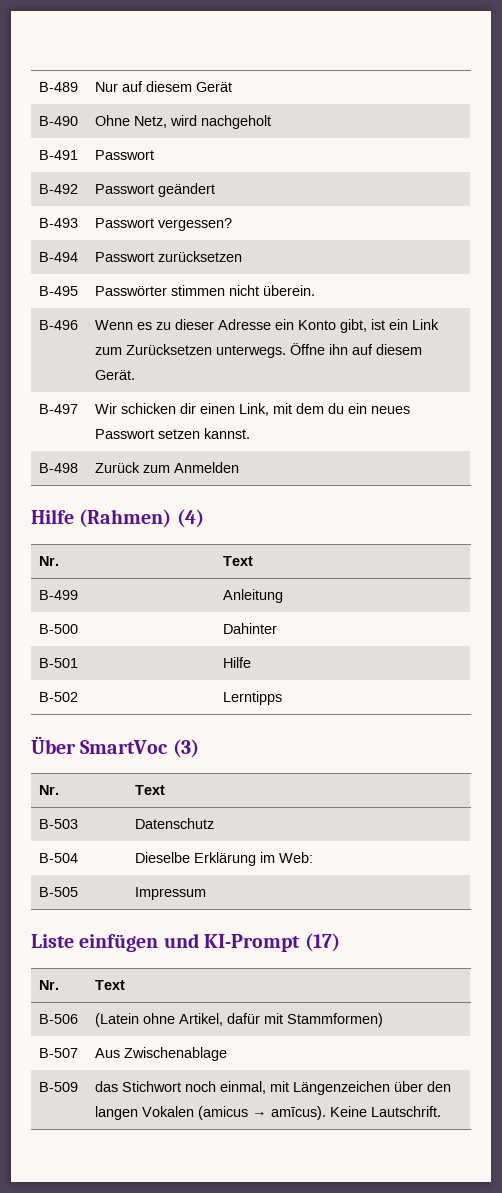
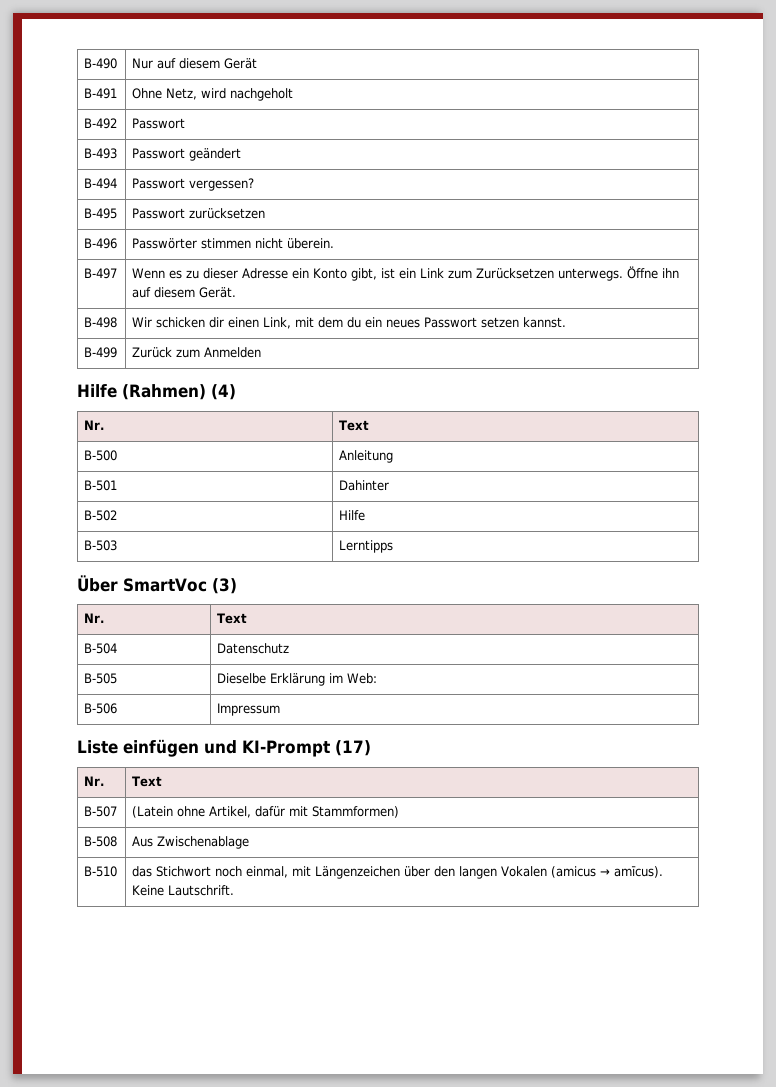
- B-489 | Nur auf diesem Gerät
+ B-490 | Nur auf diesem Gerät
- B-490 | Ohne Netz, wird nachgeholt
+ B-491 | Ohne Netz, wird nachgeholt
- B-491 | Passwort
+ B-492 | Passwort
- B-492 | Passwort geändert
+ B-493 | Passwort geändert
- B-493 | Passwort vergessen?
+ B-494 | Passwort vergessen?
- B-494 | Passwort zurücksetzen
+ B-495 | Passwort zurücksetzen
- B-495 | Passwörter stimmen nicht überein.
+ B-496 | Passwörter stimmen nicht überein.
- B-496 | Wenn es zu dieser Adresse ein Konto gibt, ist ein Link zum Zurücksetzen unterwegs. Öffne ihn auf diesem Gerät.
+ B-497 | Wenn es zu dieser Adresse ein Konto gibt, ist ein Link zum Zurücksetzen unterwegs. Öffne ihn auf diesem Gerät.
- B-497 | Wir schicken dir einen Link, mit dem du ein neues Passwort setzen kannst.
+ B-498 | Wir schicken dir einen Link, mit dem du ein neues Passwort setzen kannst.
- B-498 | Zurück zum Anmelden
+ B-499 | Zurück zum Anmelden
- B-499 | Anleitung
+ B-500 | Anleitung
- B-500 | Dahinter
+ B-501 | Dahinter
- B-501 | Hilfe
+ B-502 | Hilfe
- B-502 | Lerntipps
+ B-503 | Lerntipps
- B-503 | Datenschutz
+ B-504 | Datenschutz
- B-504 | Dieselbe Erklärung im Web:
+ B-505 | Dieselbe Erklärung im Web:
- B-505 | Impressum
+ B-506 | Impressum
- B-506 | (Latein ohne Artikel, dafür mit Stammformen)
+ B-507 | (Latein ohne Artikel, dafür mit Stammformen)
- B-507 | Aus Zwischenablage
+ B-508 | Aus Zwischenablage
- B-509 | das Stichwort noch einmal, mit Längenzeichen über den langen Vokalen (amicus → amīcus). Keine Lautschrift.
+ B-510 | das Stichwort noch einmal, mit Längenzeichen über den langen Vokalen (amicus → amīcus). Keine Lautschrift.

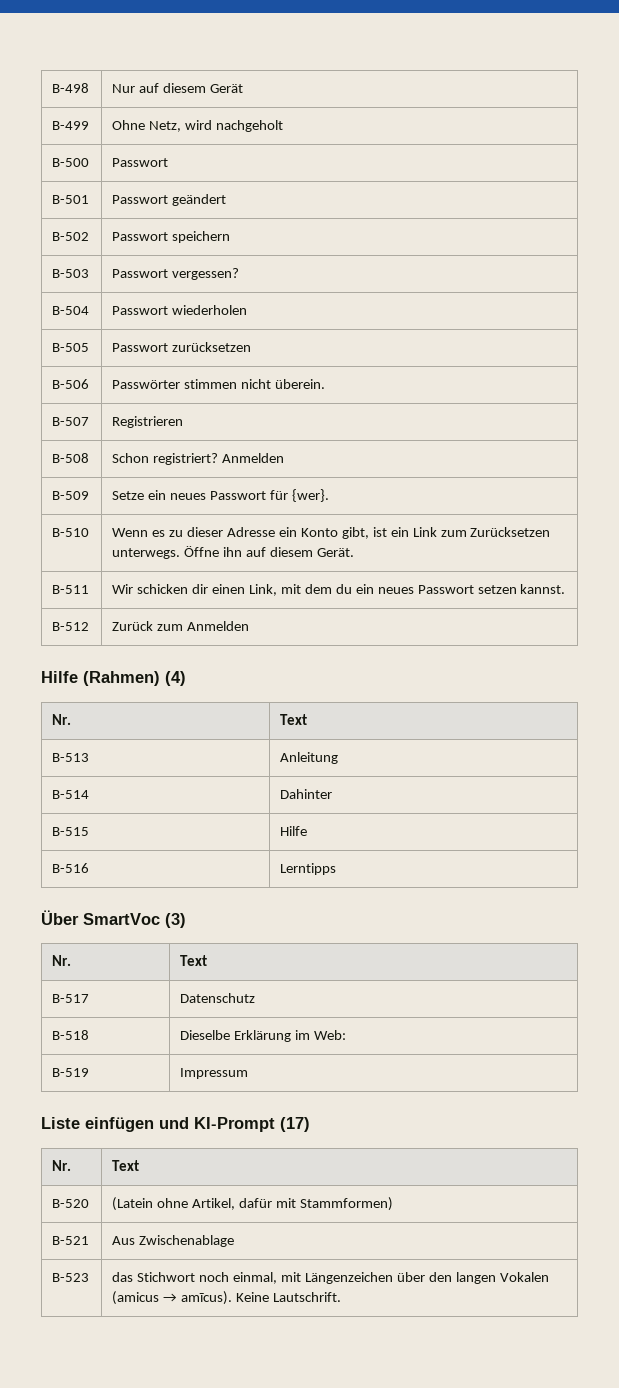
- B-490 | Nur auf diesem Gerät
+ B-498 | Nur auf diesem Gerät
- B-491 | Ohne Netz, wird nachgeholt
+ B-499 | Ohne Netz, wird nachgeholt
- B-492 | Passwort
+ B-500 | Passwort
- B-493 | Passwort geändert
+ B-501 | Passwort geändert
- B-494 | Passwort vergessen?
- B-495 | Passwort zurücksetzen
+ B-502 | Passwort speichern
+ B-503 | Passwort vergessen?
+ B-504 | Passwort wiederholen
+ B-505 | Passwort zurücksetzen
- B-496 | Passwörter stimmen nicht überein.
+ B-506 | Passwörter stimmen nicht überein.
- B-497 | Wenn es zu dieser Adresse ein Konto gibt, ist ein Link zum Zurücksetzen unterwegs. Öffne ihn auf diesem Gerät.
+ B-507 | Registrieren
+ B-508 | Schon registriert? Anmelden
+ B-509 | Setze ein neues Passwort für {wer}.
+ B-510 | Wenn es zu dieser Adresse ein Konto gibt, ist ein Link zum Zurücksetzen unterwegs. Öffne ihn auf diesem Gerät.
- B-498 | Wir schicken dir einen Link, mit dem du ein neues Passwort setzen kannst.
+ B-511 | Wir schicken dir einen Link, mit dem du ein neues Passwort setzen kannst.
- B-499 | Zurück zum Anmelden
+ B-512 | Zurück zum Anmelden
- B-500 | Anleitung
+ B-513 | Anleitung
- B-501 | Dahinter
+ B-514 | Dahinter
- B-502 | Hilfe
+ B-515 | Hilfe
- B-503 | Lerntipps
+ B-516 | Lerntipps
- B-504 | Datenschutz
+ B-517 | Datenschutz
- B-505 | Dieselbe Erklärung im Web:
+ B-518 | Dieselbe Erklärung im Web:
- B-506 | Impressum
+ B-519 | Impressum
- B-507 | (Latein ohne Artikel, dafür mit Stammformen)
+ B-520 | (Latein ohne Artikel, dafür mit Stammformen)
- B-508 | Aus Zwischenablage
+ B-521 | Aus Zwischenablage
- B-510 | das Stichwort noch einmal, mit Längenzeichen über den langen Vokalen (amicus → amīcus). Keine Lautschrift.
+ B-523 | das Stichwort noch einmal, mit Längenzeichen über den langen Vokalen (amicus → amīcus). Keine Lautschrift.

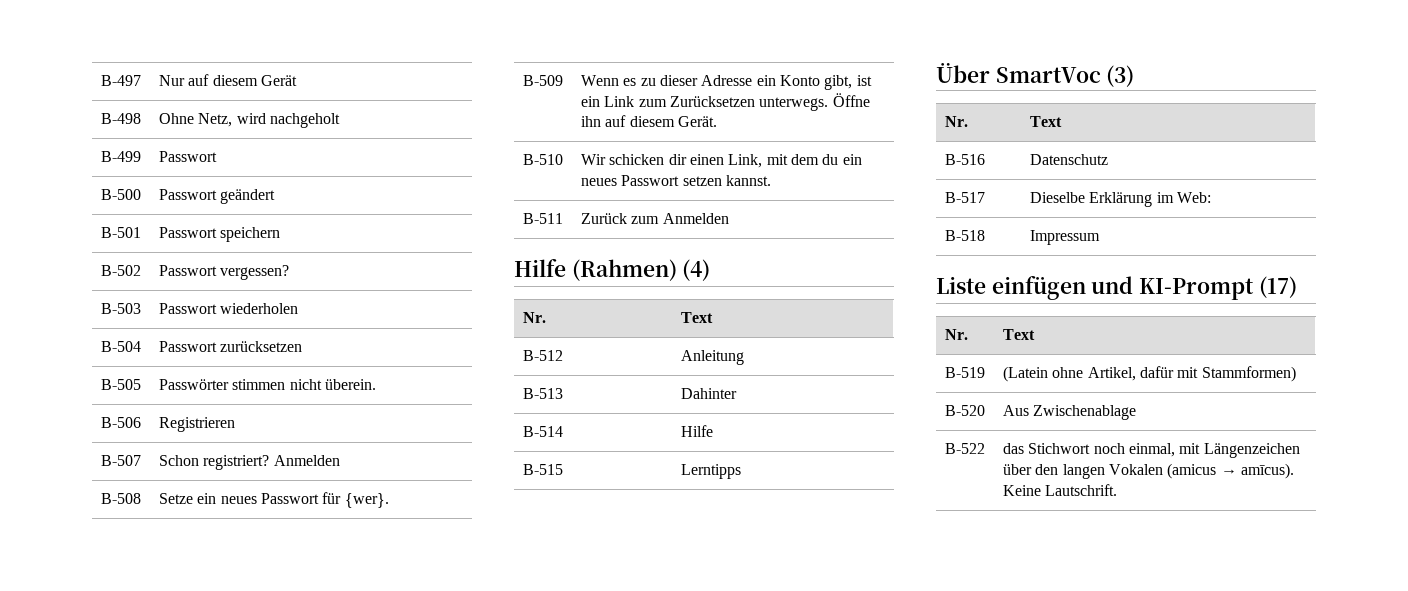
- B-498 | Nur auf diesem Gerät
+ B-497 | Nur auf diesem Gerät
- B-499 | Ohne Netz, wird nachgeholt
+ B-498 | Ohne Netz, wird nachgeholt
+ B-499 | Passwort
- B-500 | Passwort
+ B-500 | Passwort geändert
- B-501 | Passwort geändert
+ B-501 | Passwort speichern
- B-502 | Passwort speichern
+ B-502 | Passwort vergessen?
- B-503 | Passwort vergessen?
+ B-503 | Passwort wiederholen
- B-504 | Passwort wiederholen
+ B-504 | Passwort zurücksetzen
- B-505 | Passwort zurücksetzen
- B-506 | Passwörter stimmen nicht überein.
+ B-505 | Passwörter stimmen nicht überein.
- B-507 | Registrieren
+ B-506 | Registrieren
- B-508 | Schon registriert? Anmelden
+ B-507 | Schon registriert? Anmelden
- B-509 | Setze ein neues Passwort für {wer}.
+ B-508 | Setze ein neues Passwort für {wer}.
- B-510 | Wenn es zu dieser Adresse ein Konto gibt, ist ein Link zum Zurücksetzen unterwegs. Öffne ihn auf diesem Gerät.
+ B-509 | Wenn es zu dieser Adresse ein Konto gibt, ist ein Link zum Zurücksetzen unterwegs. Öffne ihn auf diesem Gerät.
- B-511 | Wir schicken dir einen Link, mit dem du ein neues Passwort setzen kannst.
+ B-510 | Wir schicken dir einen Link, mit dem du ein neues Passwort setzen kannst.
- B-512 | Zurück zum Anmelden
+ B-511 | Zurück zum Anmelden
- B-513 | Anleitung
+ B-512 | Anleitung
- B-514 | Dahinter
+ B-513 | Dahinter
- B-515 | Hilfe
+ B-514 | Hilfe
- B-516 | Lerntipps
+ B-515 | Lerntipps
- B-517 | Datenschutz
+ B-516 | Datenschutz
- B-518 | Dieselbe Erklärung im Web:
+ B-517 | Dieselbe Erklärung im Web:
- B-519 | Impressum
+ B-518 | Impressum
- B-520 | (Latein ohne Artikel, dafür mit Stammformen)
+ B-519 | (Latein ohne Artikel, dafür mit Stammformen)
- B-521 | Aus Zwischenablage
+ B-520 | Aus Zwischenablage
- B-523 | das Stichwort noch einmal, mit Längenzeichen über den langen Vokalen (amicus → amīcus). Keine Lautschrift.
+ B-522 | das Stichwort noch einmal, mit Längenzeichen über den langen Vokalen (amicus → amīcus). Keine Lautschrift.

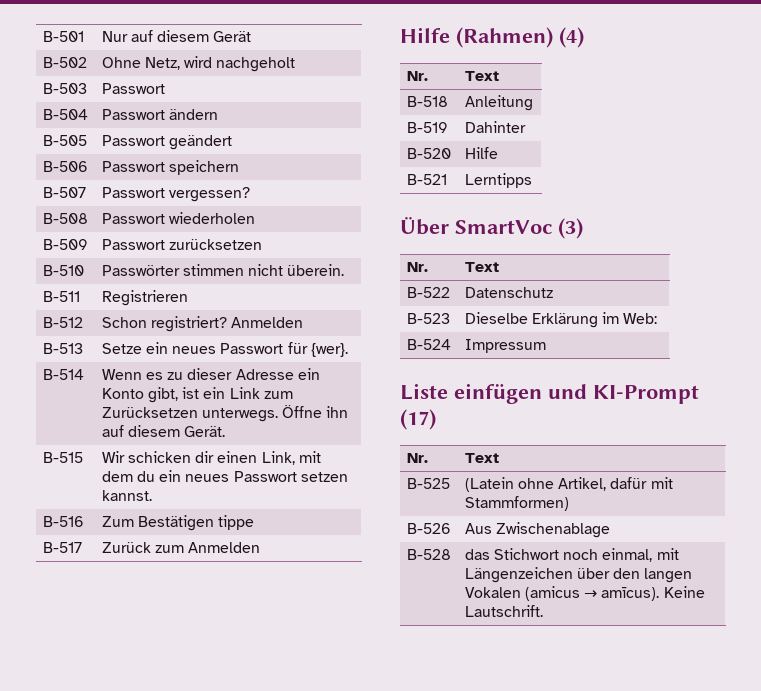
- B-497 | Nur auf diesem Gerät
+ B-501 | Nur auf diesem Gerät
- B-498 | Ohne Netz, wird nachgeholt
+ B-502 | Ohne Netz, wird nachgeholt
- B-499 | Passwort
+ B-503 | Passwort
- B-500 | Passwort geändert
+ B-504 | Passwort ändern
+ B-505 | Passwort geändert
- B-501 | Passwort speichern
+ B-506 | Passwort speichern
- B-502 | Passwort vergessen?
+ B-507 | Passwort vergessen?
- B-503 | Passwort wiederholen
+ B-508 | Passwort wiederholen
- B-504 | Passwort zurücksetzen
+ B-509 | Passwort zurücksetzen
- B-505 | Passwörter stimmen nicht überein.
+ B-510 | Passwörter stimmen nicht überein.
- B-506 | Registrieren
+ B-511 | Registrieren
- B-507 | Schon registriert? Anmelden
+ B-512 | Schon registriert? Anmelden
- B-508 | Setze ein neues Passwort für {wer}.
+ B-513 | Setze ein neues Passwort für {wer}.
- B-509 | Wenn es zu dieser Adresse ein Konto gibt, ist ein Link zum Zurücksetzen unterwegs. Öffne ihn auf diesem Gerät.
+ B-514 | Wenn es zu dieser Adresse ein Konto gibt, ist ein Link zum Zurücksetzen unterwegs. Öffne ihn auf diesem Gerät.
- B-510 | Wir schicken dir einen Link, mit dem du ein neues Passwort setzen kannst.
+ B-515 | Wir schicken dir einen Link, mit dem du ein neues Passwort setzen kannst.
- B-511 | Zurück zum Anmelden
+ B-516 | Zum Bestätigen tippe
+ B-517 | Zurück zum Anmelden
- B-512 | Anleitung
+ B-518 | Anleitung
- B-513 | Dahinter
+ B-519 | Dahinter
- B-514 | Hilfe
+ B-520 | Hilfe
- B-515 | Lerntipps
+ B-521 | Lerntipps
- B-516 | Datenschutz
+ B-522 | Datenschutz
- B-517 | Dieselbe Erklärung im Web:
+ B-523 | Dieselbe Erklärung im Web:
- B-518 | Impressum
+ B-524 | Impressum
- B-519 | (Latein ohne Artikel, dafür mit Stammformen)
+ B-525 | (Latein ohne Artikel, dafür mit Stammformen)
- B-520 | Aus Zwischenablage
+ B-526 | Aus Zwischenablage
- B-522 | das Stichwort noch einmal, mit Längenzeichen über den langen Vokalen (amicus → amīcus). Keine Lautschrift.
+ B-528 | das Stichwort noch einmal, mit Längenzeichen über den langen Vokalen (amicus → amīcus). Keine Lautschrift.

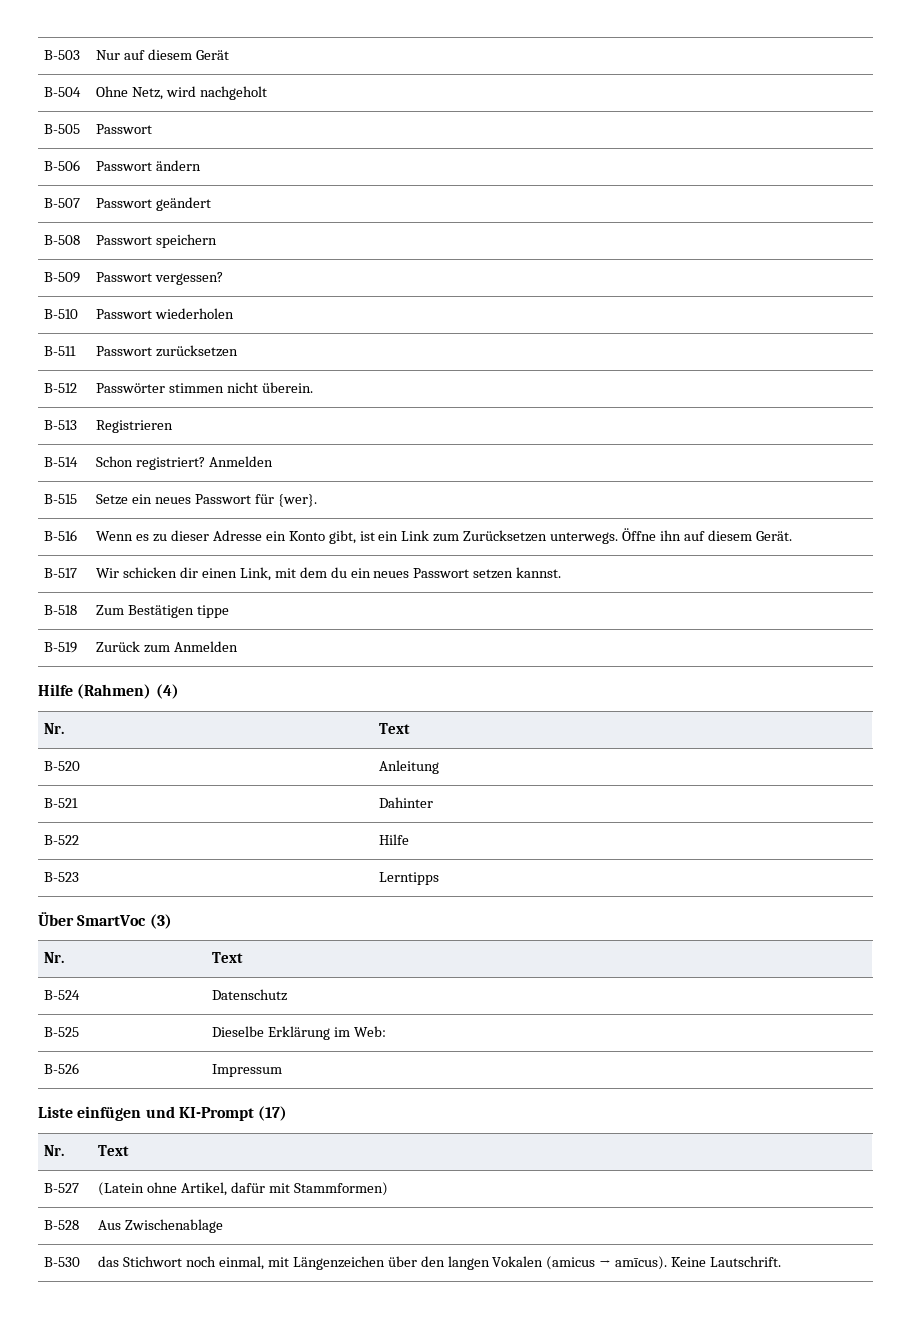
- B-501 | Nur auf diesem Gerät
+ B-503 | Nur auf diesem Gerät
- B-502 | Ohne Netz, wird nachgeholt
+ B-504 | Ohne Netz, wird nachgeholt
- B-503 | Passwort
+ B-505 | Passwort
- B-504 | Passwort ändern
+ B-506 | Passwort ändern
- B-505 | Passwort geändert
+ B-507 | Passwort geändert
- B-506 | Passwort speichern
+ B-508 | Passwort speichern
- B-507 | Passwort vergessen?
+ B-509 | Passwort vergessen?
- B-508 | Passwort wiederholen
+ B-510 | Passwort wiederholen
- B-509 | Passwort zurücksetzen
+ B-511 | Passwort zurücksetzen
- B-510 | Passwörter stimmen nicht überein.
+ B-512 | Passwörter stimmen nicht überein.
- B-511 | Registrieren
+ B-513 | Registrieren
- B-512 | Schon registriert? Anmelden
+ B-514 | Schon registriert? Anmelden
- B-513 | Setze ein neues Passwort für {wer}.
+ B-515 | Setze ein neues Passwort für {wer}.
- B-514 | Wenn es zu dieser Adresse ein Konto gibt, ist ein Link zum Zurücksetzen unterwegs. Öffne ihn auf diesem Gerät.
+ B-516 | Wenn es zu dieser Adresse ein Konto gibt, ist ein Link zum Zurücksetzen unterwegs. Öffne ihn auf diesem Gerät.
- B-515 | Wir schicken dir einen Link, mit dem du ein neues Passwort setzen kannst.
+ B-517 | Wir schicken dir einen Link, mit dem du ein neues Passwort setzen kannst.
- B-516 | Zum Bestätigen tippe
+ B-518 | Zum Bestätigen tippe
- B-517 | Zurück zum Anmelden
+ B-519 | Zurück zum Anmelden
- B-518 | Anleitung
+ B-520 | Anleitung
- B-519 | Dahinter
+ B-521 | Dahinter
- B-520 | Hilfe
+ B-522 | Hilfe
- B-521 | Lerntipps
+ B-523 | Lerntipps
- B-522 | Datenschutz
+ B-524 | Datenschutz
- B-523 | Dieselbe Erklärung im Web:
+ B-525 | Dieselbe Erklärung im Web:
- B-524 | Impressum
+ B-526 | Impressum
- B-525 | (Latein ohne Artikel, dafür mit Stammformen)
+ B-527 | (Latein ohne Artikel, dafür mit Stammformen)
- B-526 | Aus Zwischenablage
+ B-528 | Aus Zwischenablage
- B-528 | das Stichwort noch einmal, mit Längenzeichen über den langen Vokalen (amicus → amīcus). Keine Lautschrift.
+ B-530 | das Stichwort noch einmal, mit Längenzeichen über den langen Vokalen (amicus → amīcus). Keine Lautschrift.

